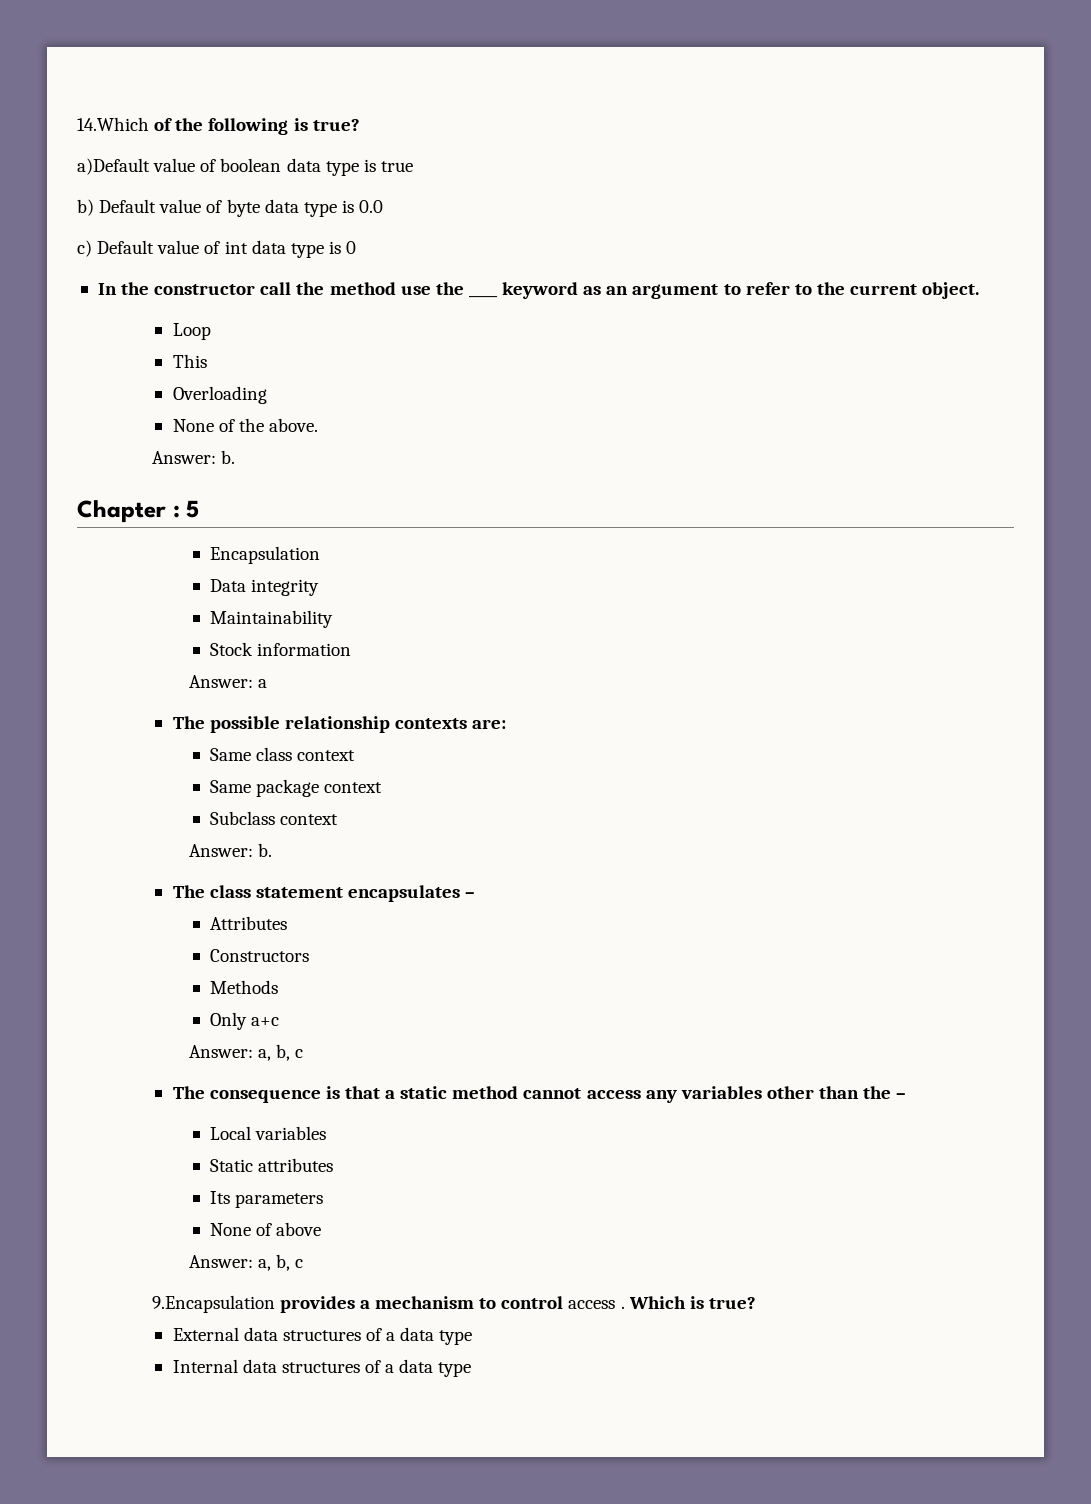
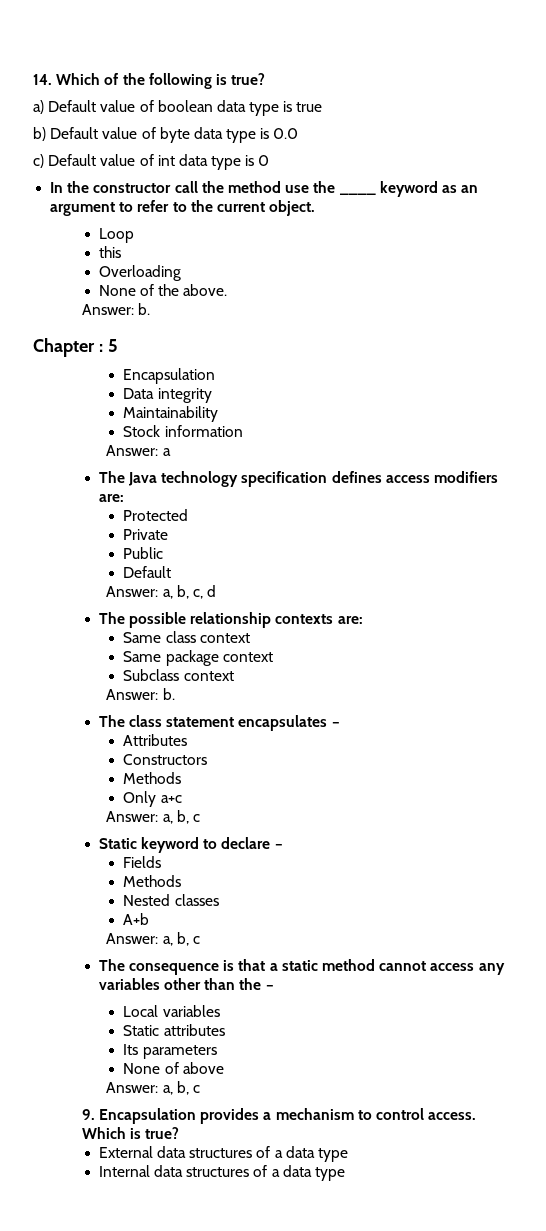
- 14.Which of the following is true?
+ 14. Which of the following is true?
- a)Default value of boolean data type is true
+ a) Default value of boolean data type is true
- This
+ this
+ The Java technology specification defines access modifiers are:
+ Protected
+ Private
+ Public
+ Default
+ Answer: a, b, c, d
+ Static keyword to declare –
+ Fields
+ Methods
+ Nested classes
+ A+b
+ Answer: a, b, c
- 9.Encapsulation provides a mechanism to control access .
+ 9. Encapsulation provides a mechanism to control access.

